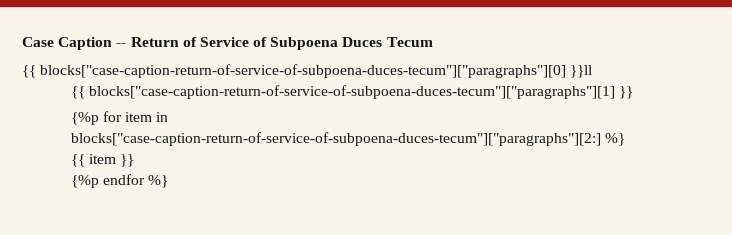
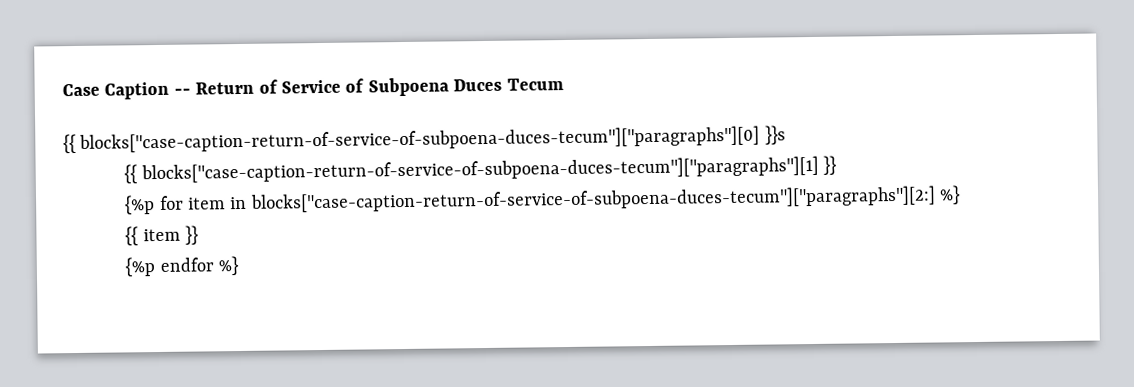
- {{ blocks["case-caption-return-of-service-of-subpoena-duces-tecum"]["paragraphs"][0] }}ll
+ {{ blocks["case-caption-return-of-service-of-subpoena-duces-tecum"]["paragraphs"][0] }}s

